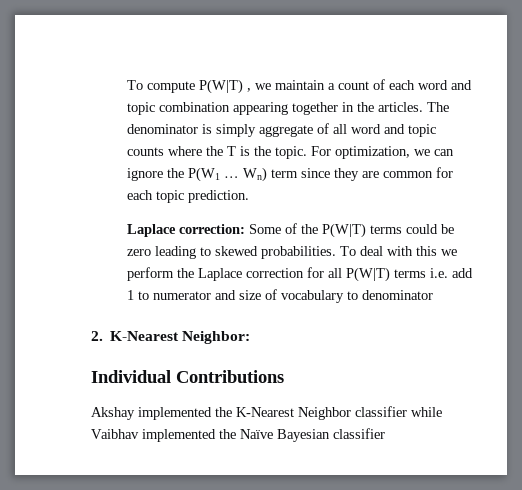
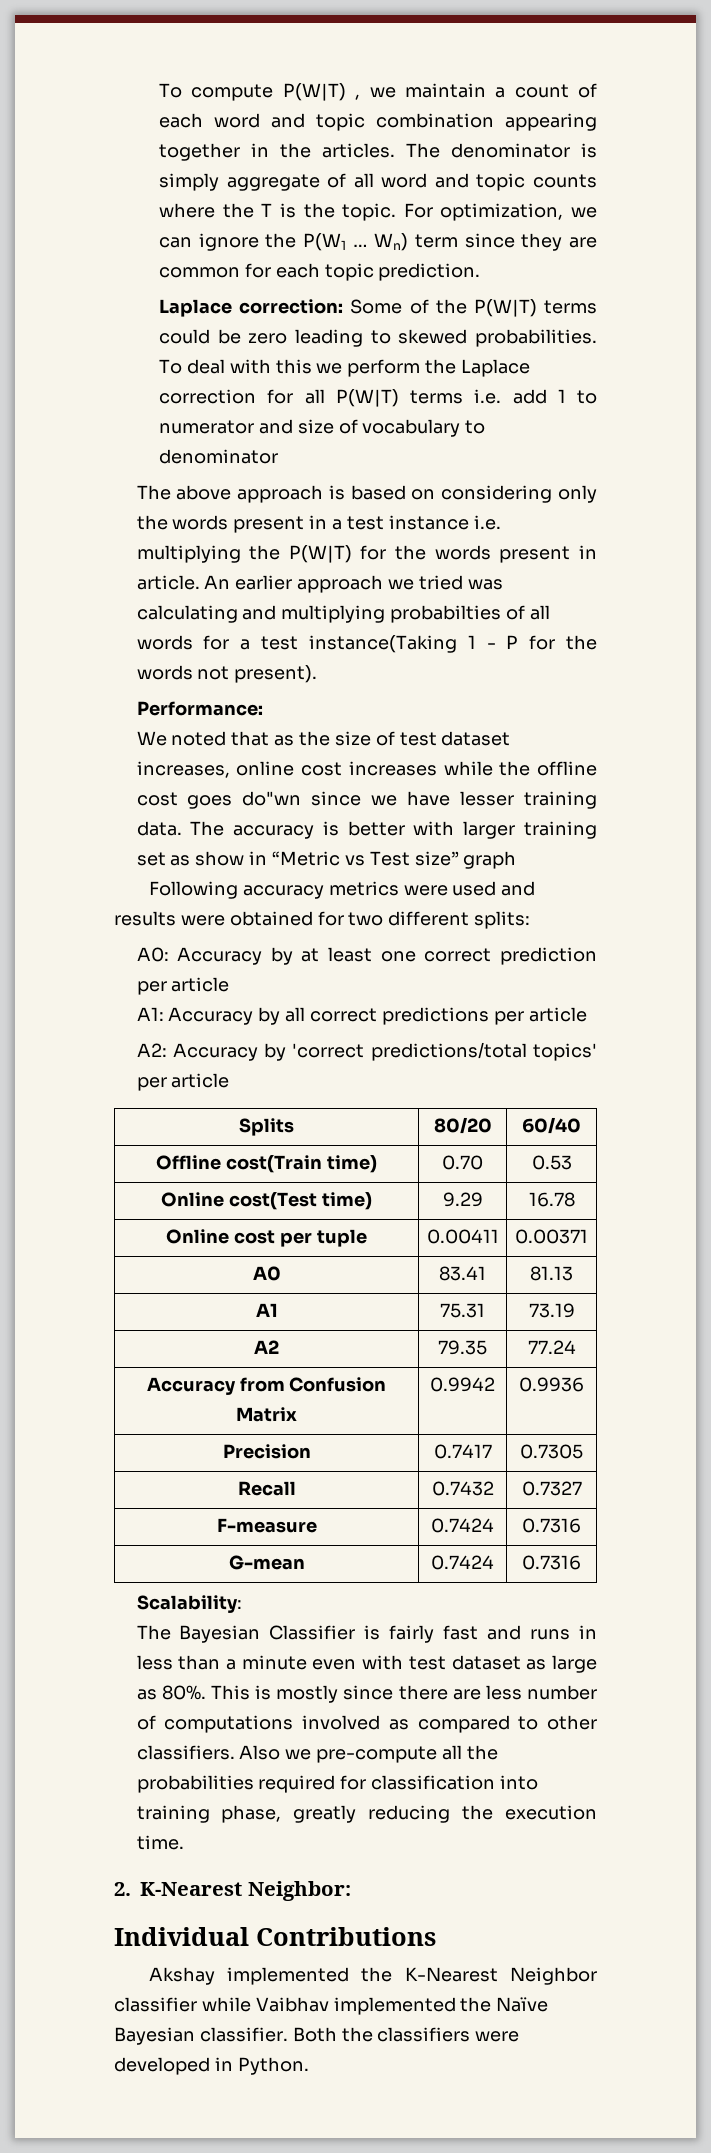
+ The above approach is based on considering only the words present in a test instance i.e. multiplying the P(W|T) for the words present in article. An earlier approach we tried was calculating and multiplying probabilties of all words for a test instance(Taking 1 - P for the words not present).
+ Performance:
+ We noted that as the size of test dataset increases, online cost increases while the offline cost goes do"wn since we have lesser training data. The accuracy is better with larger training set as show in “Metric vs Test size” graph
+ Following accuracy metrics were used and results were obtained for two different splits:
+ A0: Accuracy by at least one correct prediction per article
+ A1: Accuracy by all correct predictions per article
+ A2: Accuracy by 'correct predictions/total topics' per article
+ Splits | 80/20 | 60/40
+ Offline cost(Train time) | 0.70 | 0.53
+ Online cost(Test time) | 9.29 | 16.78
+ Online cost per tuple | 0.00411 | 0.00371
+ A0 | 83.41 | 81.13
+ A1 | 75.31 | 73.19
+ A2 | 79.35 | 77.24
+ Accuracy from Confusion Matrix | 0.9942 | 0.9936
+ Precision | 0.7417 | 0.7305
+ Recall | 0.7432 | 0.7327
+ F-measure | 0.7424 | 0.7316
+ G-mean | 0.7424 | 0.7316
+ Scalability:
+ The Bayesian Classifier is fairly fast and runs in less than a minute even with test dataset as large as 80%. This is mostly since there are less number of computations involved as compared to other classifiers. Also we pre-compute all the probabilities required for classification into training phase, greatly reducing the execution time.
- Akshay implemented the K-Nearest Neighbor classifier while Vaibhav implemented the Naïve Bayesian classifier
+ Akshay implemented the K-Nearest Neighbor classifier while Vaibhav implemented the Naïve Bayesian classifier. Both the classifiers were developed in Python.

